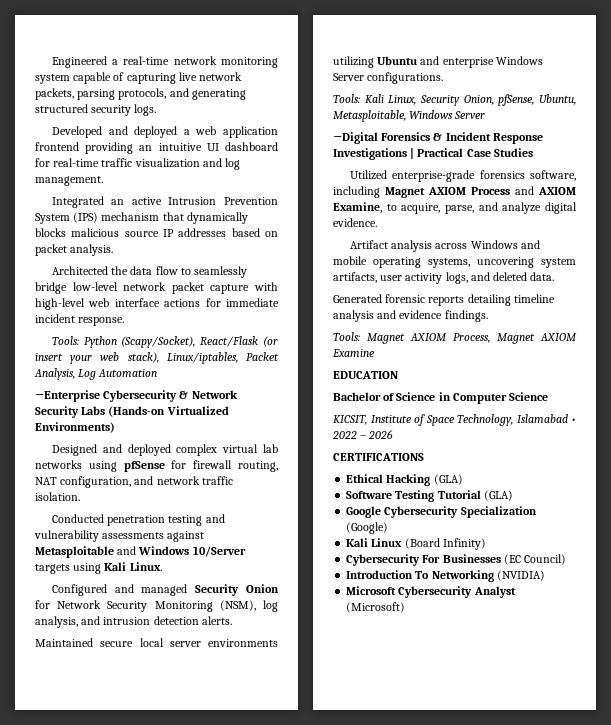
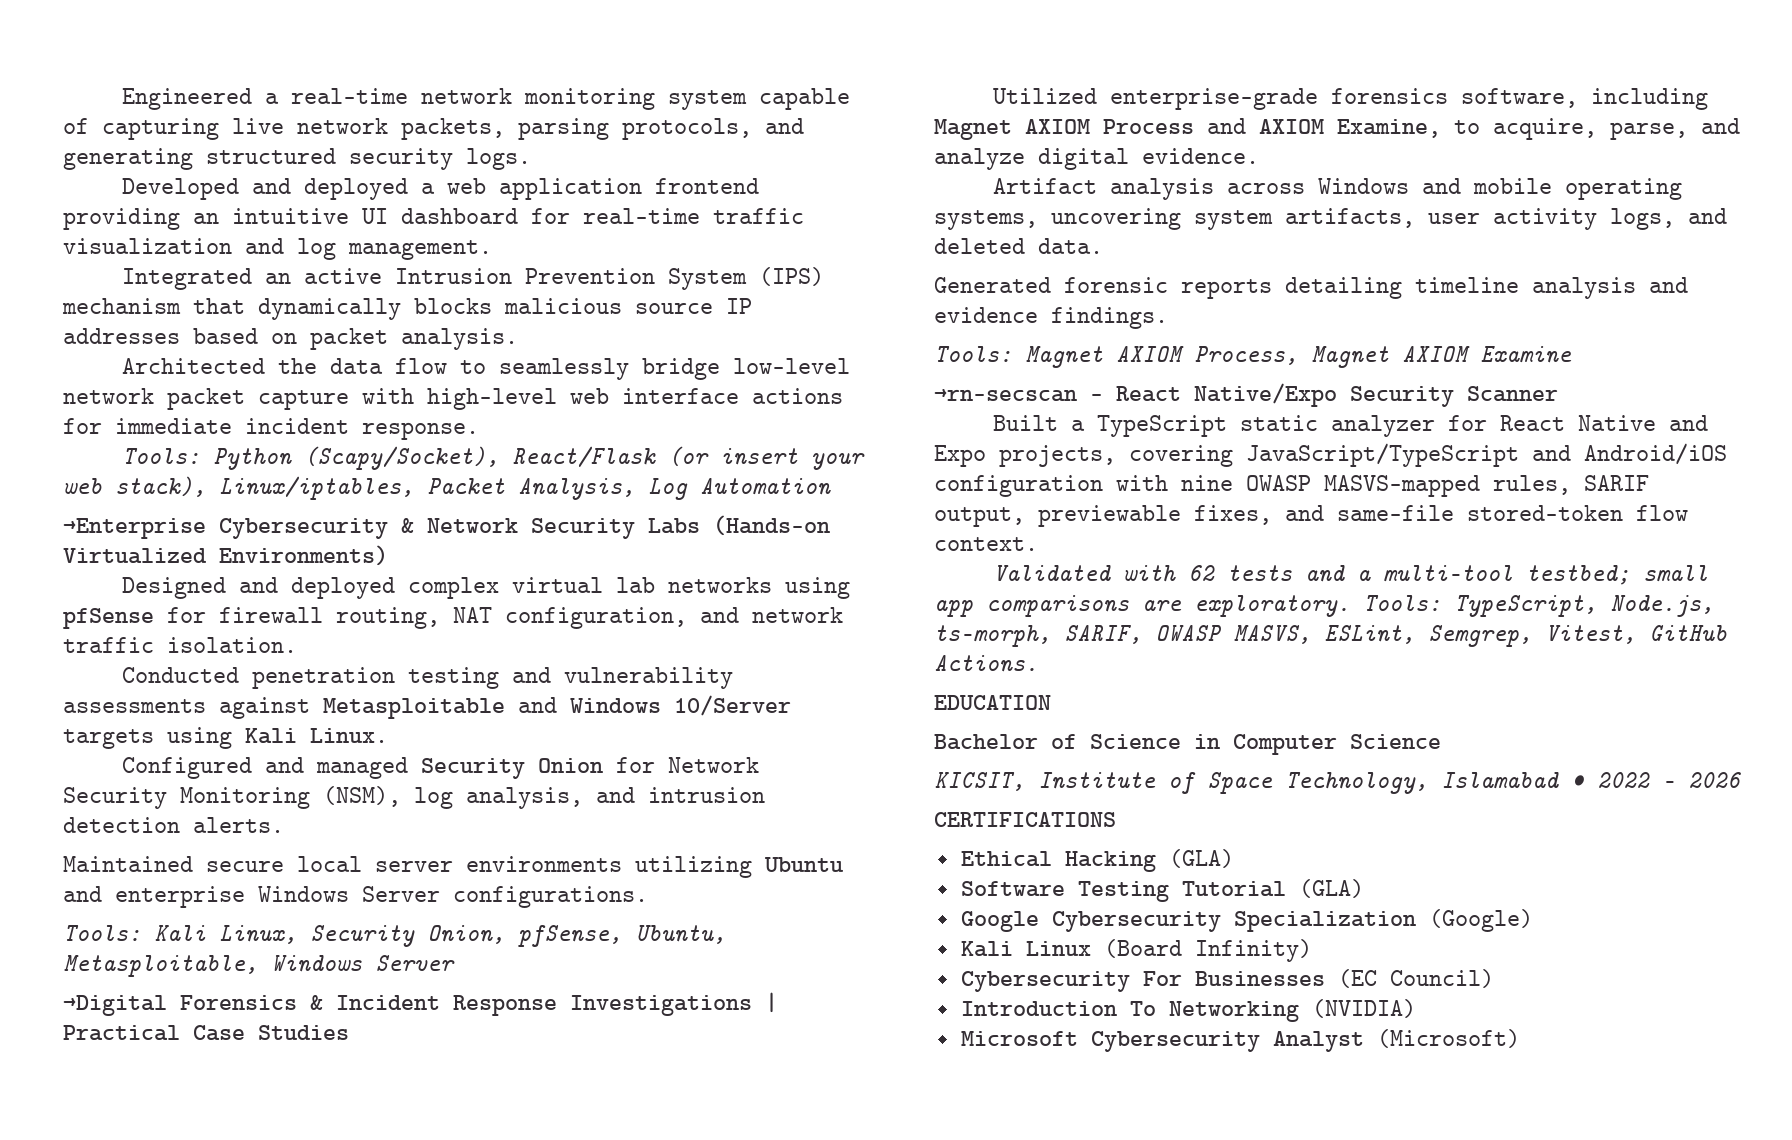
+ →rn-secscan — React Native/Expo Security Scanner
+ Built a TypeScript static analyzer for React Native and Expo projects, covering JavaScript/TypeScript and Android/iOS configuration with nine OWASP MASVS-mapped rules, SARIF output, previewable fixes, and same-file stored-token flow context.
+ Validated with 62 tests and a multi-tool testbed; small app comparisons are exploratory. Tools: TypeScript, Node.js, ts-morph, SARIF, OWASP MASVS, ESLint, Semgrep, Vitest, GitHub Actions.

